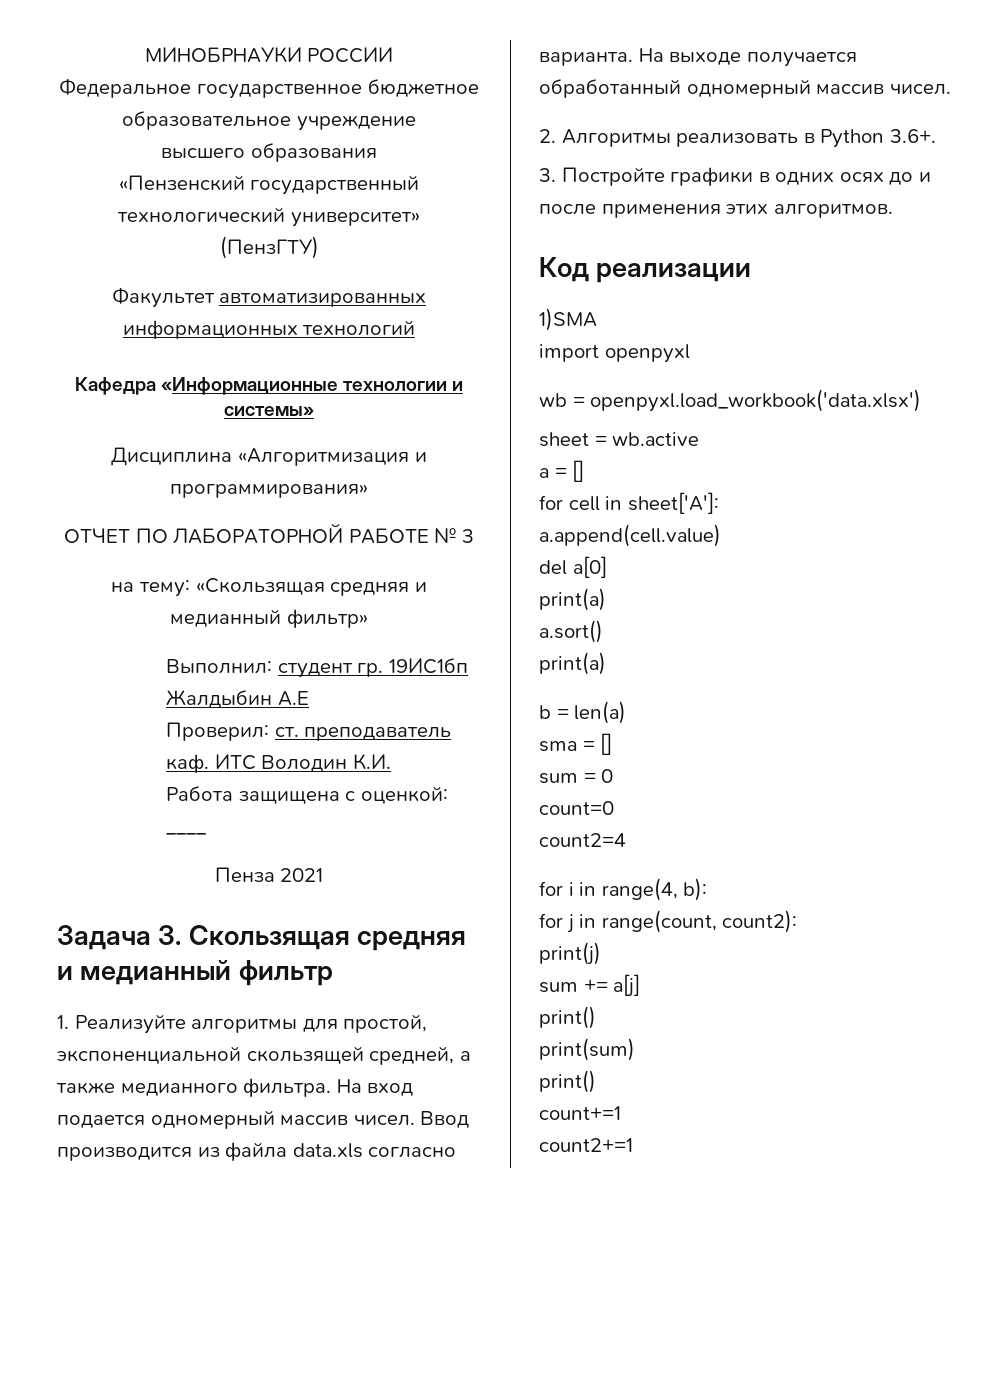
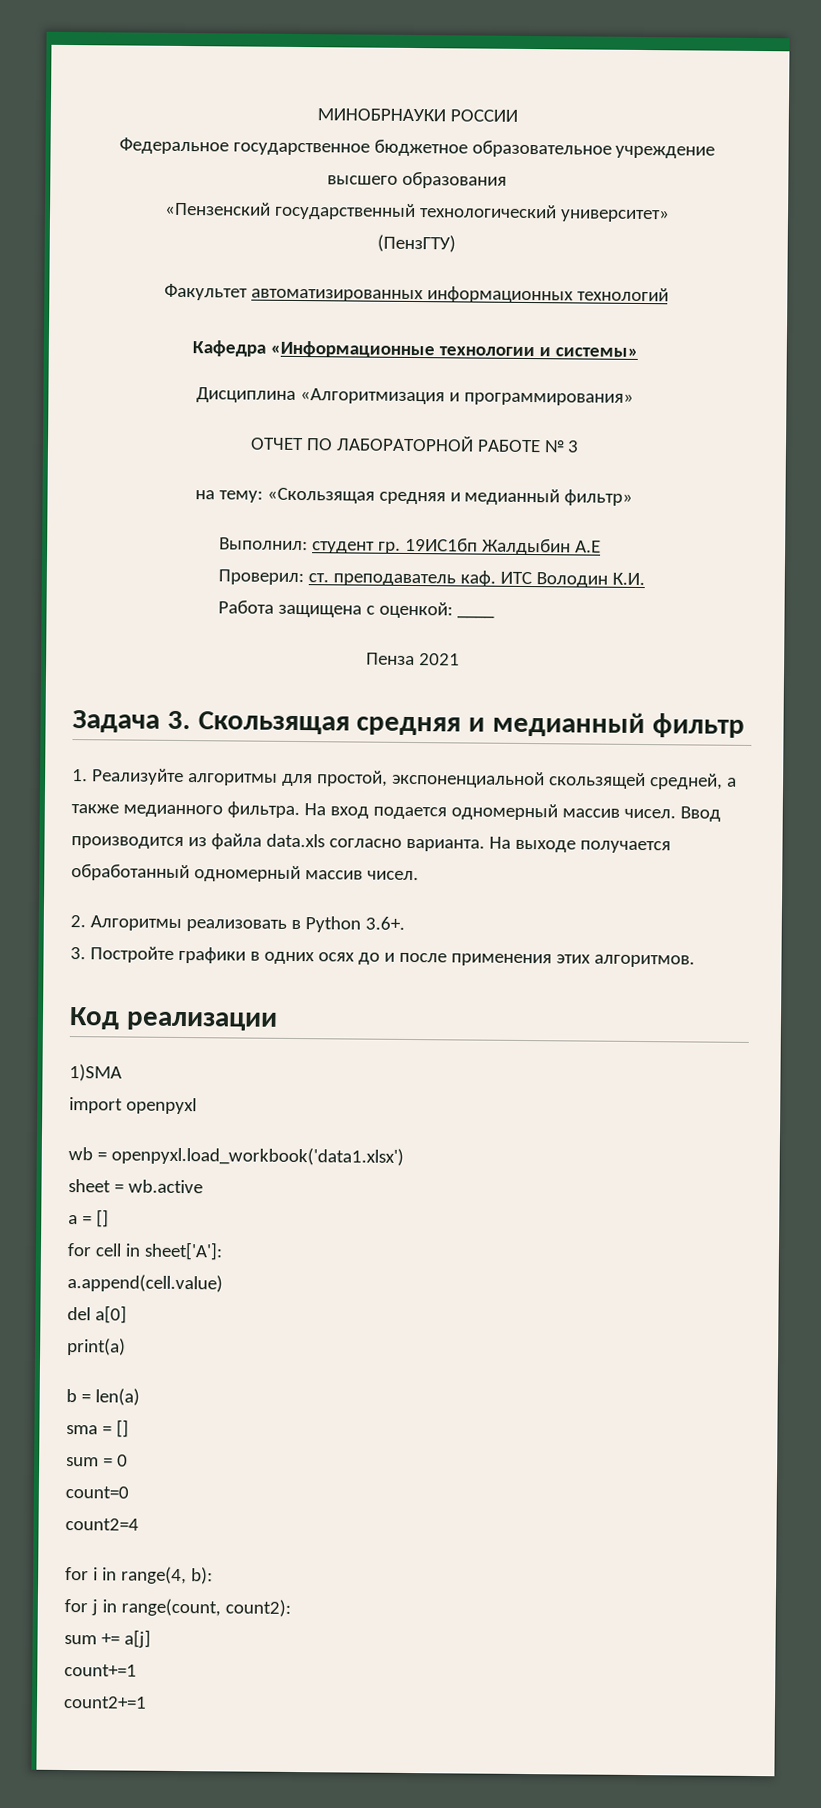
- wb = openpyxl.load_workbook('data.xlsx')
+ wb = openpyxl.load_workbook('data1.xlsx')
- a.sort()
- print(a)
- print(j)
  sum += a[j]
- print()
- print(sum)
- print()

